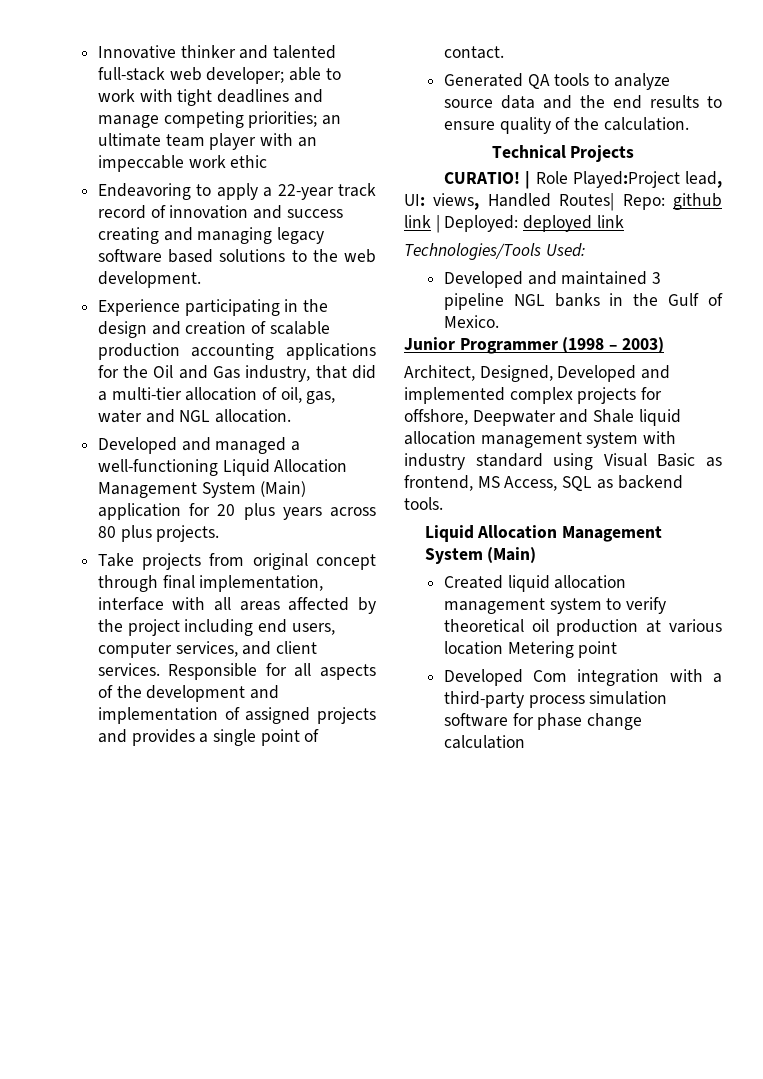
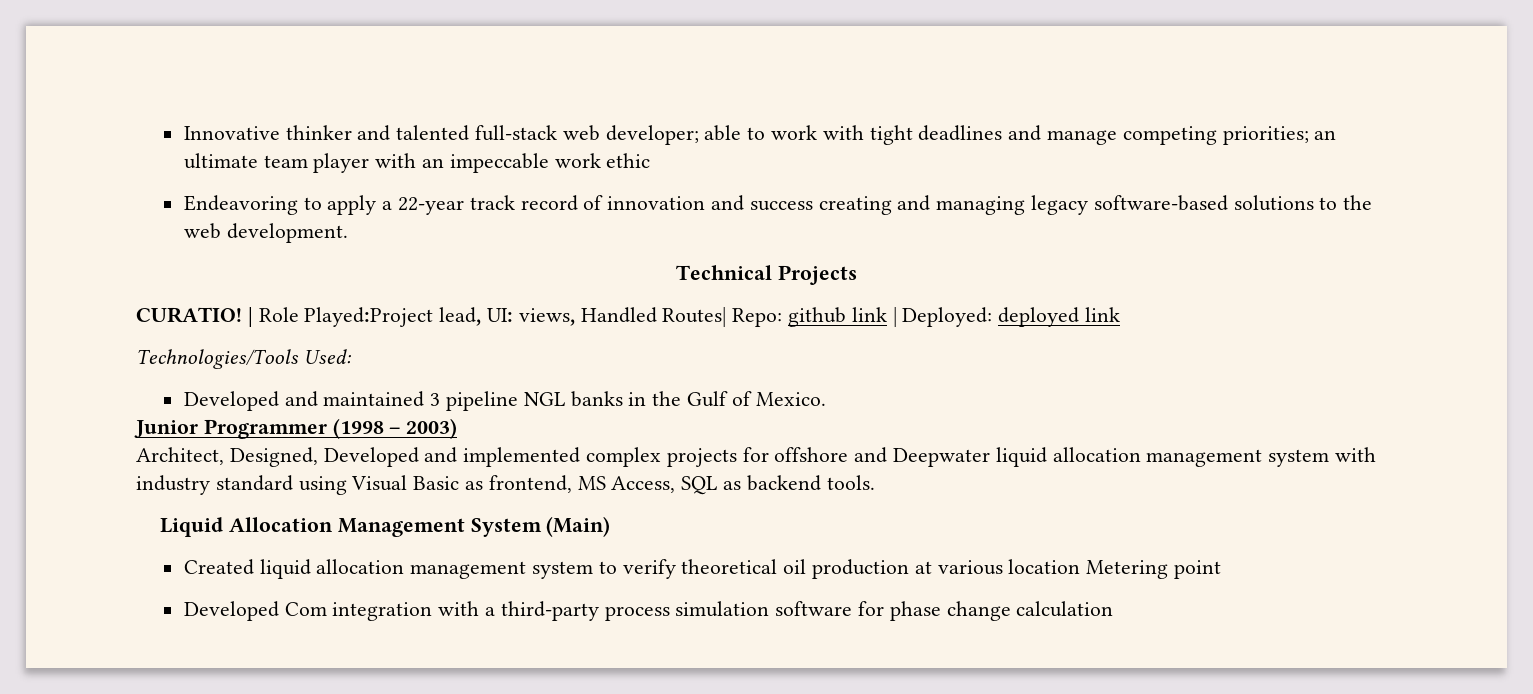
- Endeavoring to apply a 22-year track record of innovation and success creating and managing legacy software based solutions to the web development.
+ Endeavoring to apply a 22-year track record of innovation and success creating and managing legacy software-based solutions to the web development.
- Experience participating in the design and creation of scalable production accounting applications for the Oil and Gas industry, that did a multi-tier allocation of oil, gas, water and NGL allocation.
- Developed and managed a well-functioning Liquid Allocation Management System (Main) application for 20 plus years across 80 plus projects.
- Take projects from original concept through final implementation, interface with all areas affected by the project including end users, computer services, and client services. Responsible for all aspects of the development and implementation of assigned projects and provides a single point of contact.
- Generated QA tools to analyze source data and the end results to ensure quality of the calculation.
- Architect, Designed, Developed and implemented complex projects for offshore, Deepwater and Shale liquid allocation management system with industry standard using Visual Basic as frontend, MS Access, SQL as backend tools.
+ Architect, Designed, Developed and implemented complex projects for offshore and Deepwater liquid allocation management system with industry standard using Visual Basic as frontend, MS Access, SQL as backend tools.

